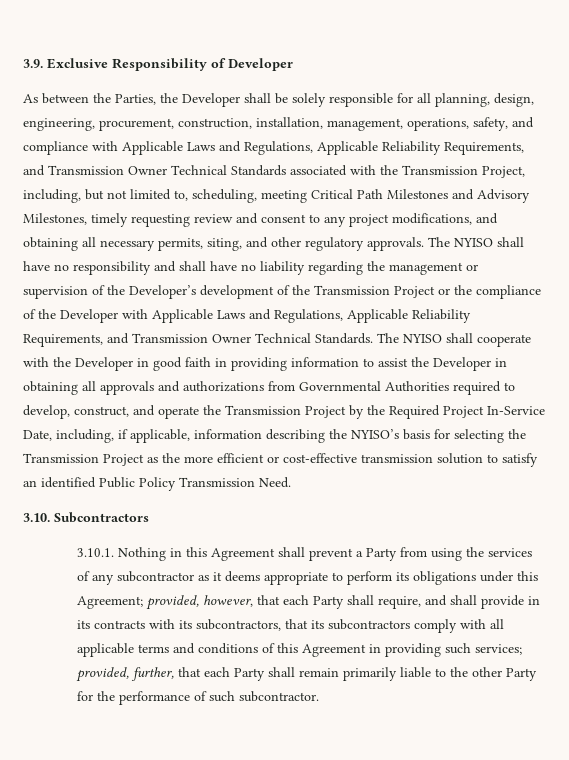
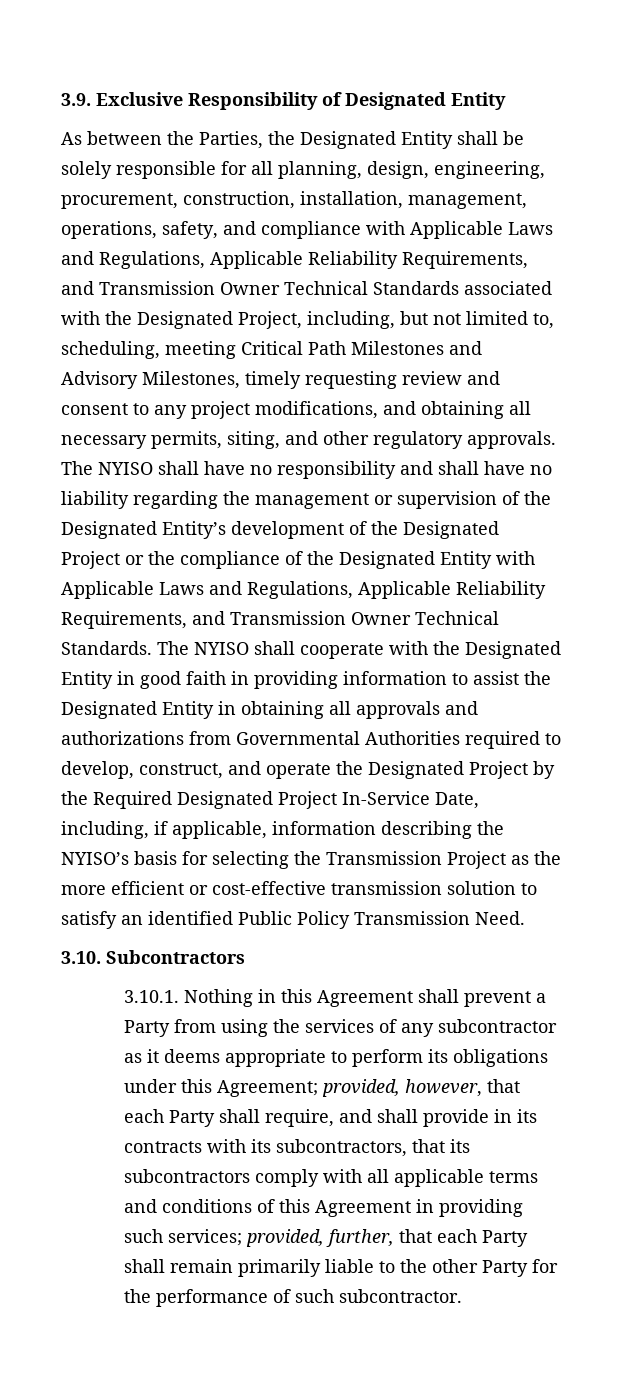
- 3.9. Exclusive Responsibility of Developer
+ 3.9. Exclusive Responsibility of Designated Entity
- As between the Parties, the Developer shall be solely responsible for all planning, design, engineering, procurement, construction, installation, management, operations, safety, and compliance with Applicable Laws and Regulations, Applicable Reliability Requirements, and Transmission Owner Technical Standards associated with the Transmission Project, including, but not limited to, scheduling, meeting Critical Path Milestones and Advisory Milestones, timely requesting review and consent to any project modifications, and obtaining all necessary permits, siting, and other regulatory approvals.
+ As between the Parties, the Designated Entity shall be solely responsible for all planning, design, engineering, procurement, construction, installation, management, operations, safety, and compliance with Applicable Laws and Regulations, Applicable Reliability Requirements, and Transmission Owner Technical Standards associated with the Designated Project, including, but not limited to, scheduling, meeting Critical Path Milestones and Advisory Milestones, timely requesting review and consent to any project modifications, and obtaining all necessary permits, siting, and other regulatory approvals.
- The NYISO shall have no responsibility and shall have no liability regarding the management or supervision of the Developer’s development of the Transmission Project or the compliance of the Developer with Applicable Laws and Regulations, Applicable Reliability Requirements, and Transmission Owner Technical Standards.
+ The NYISO shall have no responsibility and shall have no liability regarding the management or supervision of the Designated Entity’s development of the Designated Project or the compliance of the Designated Entity with Applicable Laws and Regulations, Applicable Reliability Requirements, and Transmission Owner Technical Standards.
- The NYISO shall cooperate with the Developer in good faith in providing information to assist the Developer in obtaining all approvals and authorizations from Governmental Authorities required to develop, construct, and operate the Transmission Project by the Required Project In-Service Date, including, if applicable, information describing the NYISO’s basis for selecting the Transmission Project as the more efficient or cost-effective transmission solution to satisfy an identified Public Policy Transmission Need.
+ The NYISO shall cooperate with the Designated Entity in good faith in providing information to assist the Designated Entity in obtaining all approvals and authorizations from Governmental Authorities required to develop, construct, and operate the Designated Project by the Required Designated Project In-Service Date, including, if applicable, information describing the NYISO’s basis for selecting the Transmission Project as the more efficient or cost-effective transmission solution to satisfy an identified Public Policy Transmission Need.

